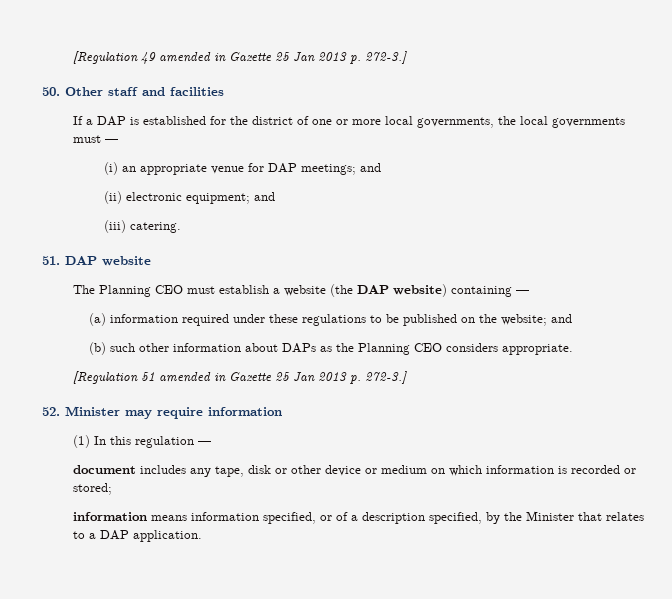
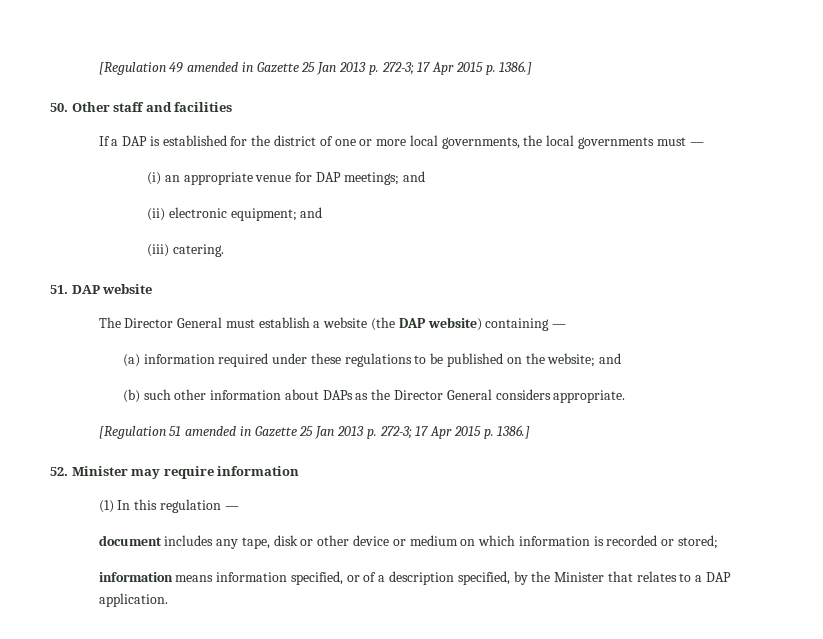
- [Regulation 49 amended in Gazette 25 Jan 2013 p. 272-3.]
+ [Regulation 49 amended in Gazette 25 Jan 2013 p. 272-3; 17 Apr 2015 p. 1386.]
- The Planning CEO must establish a website (the DAP website) containing —
+ The Director General must establish a website (the DAP website) containing —
- (b) such other information about DAPs as the Planning CEO considers appropriate.
+ (b) such other information about DAPs as the Director General considers appropriate.
- [Regulation 51 amended in Gazette 25 Jan 2013 p. 272-3.]
+ [Regulation 51 amended in Gazette 25 Jan 2013 p. 272-3; 17 Apr 2015 p. 1386.]

